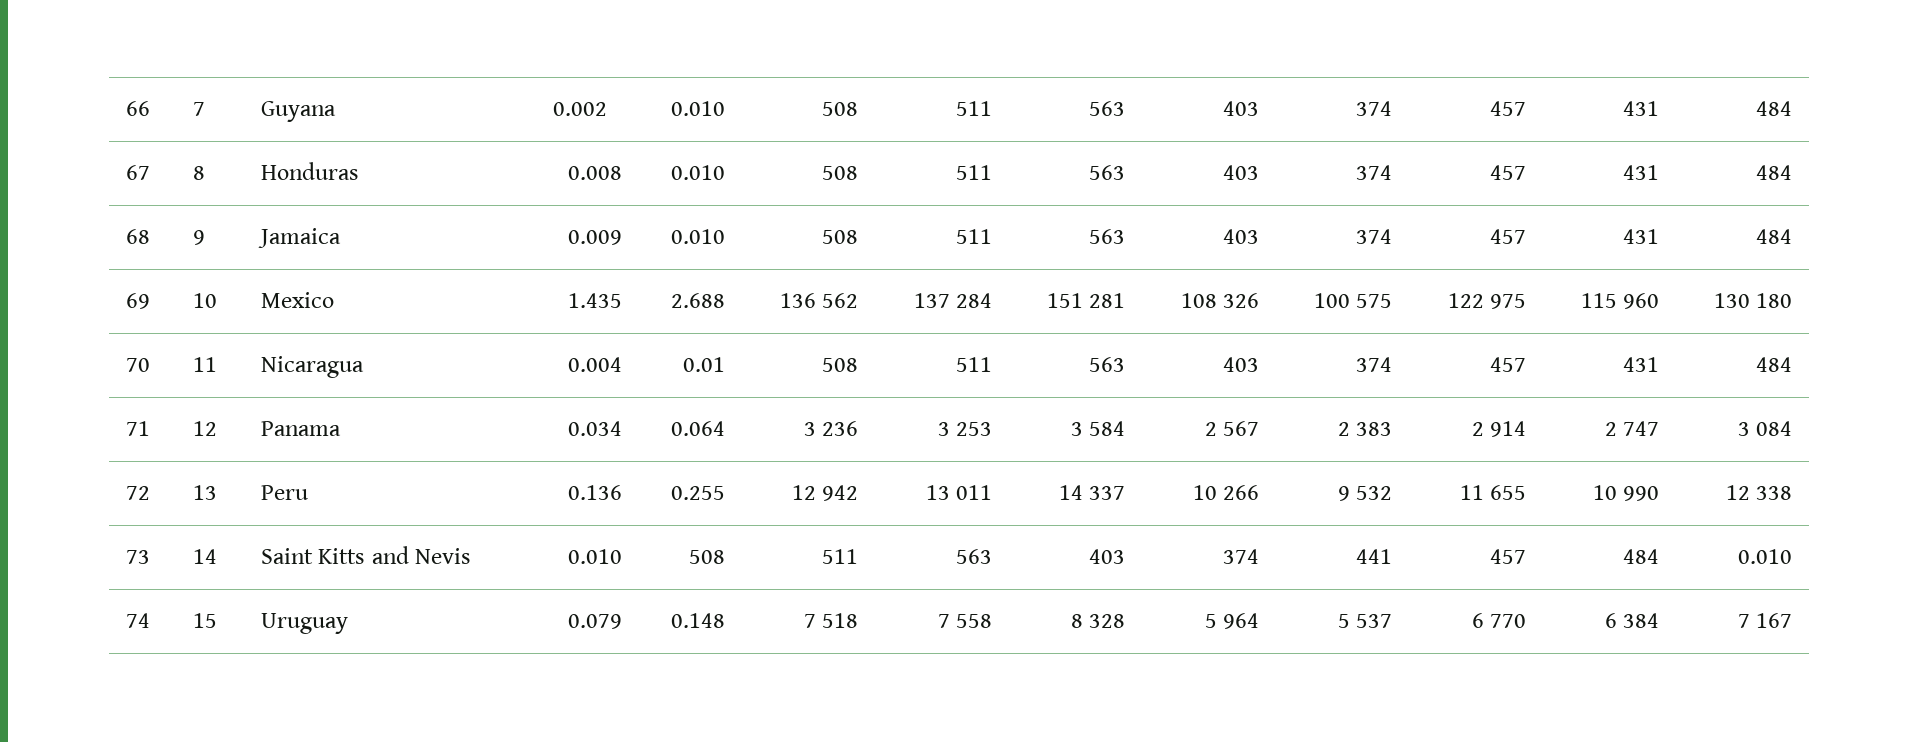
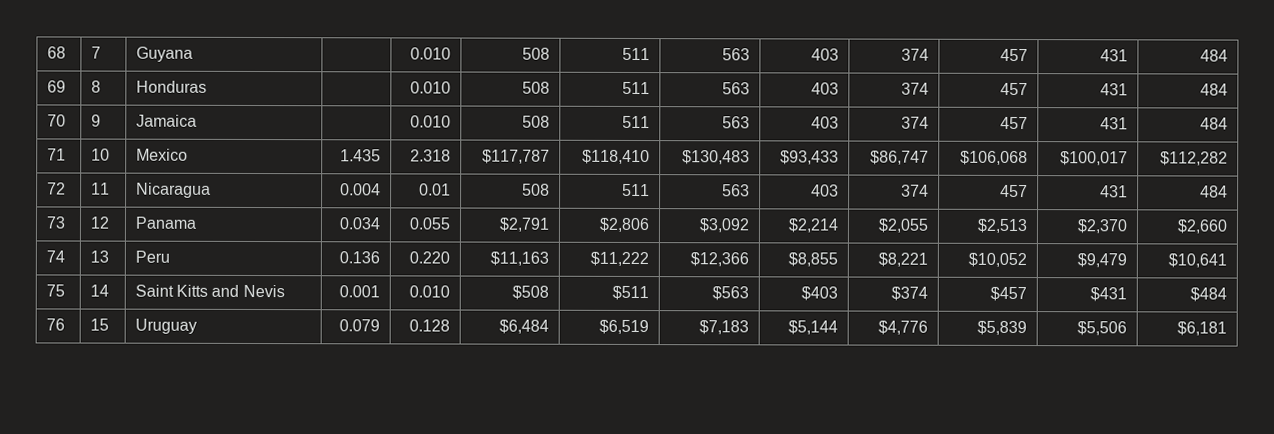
- 66 | 7 | Guyana | 0.002 | 0.010 | 508 | 511 | 563 | 403 | 374 | 457 | 431 | 484
- 67 | 8 | Honduras | 0.008 | 0.010 | 508 | 511 | 563 | 403 | 374 | 457 | 431 | 484
- 68 | 9 | Jamaica | 0.009 | 0.010 | 508 | 511 | 563 | 403 | 374 | 457 | 431 | 484
+ 68 | 7 | Guyana | | 0.010 | 508 | 511 | 563 | 403 | 374 | 457 | 431 | 484
- 69 | 10 | Mexico | 1.435 | 2.688 | 136 562 | 137 284 | 151 281 | 108 326 | 100 575 | 122 975 | 115 960 | 130 180
- 70 | 11 | Nicaragua | 0.004 | 0.01 | 508 | 511 | 563 | 403 | 374 | 457 | 431 | 484
+ 69 | 8 | Honduras | | 0.010 | 508 | 511 | 563 | 403 | 374 | 457 | 431 | 484
+ 70 | 9 | Jamaica | | 0.010 | 508 | 511 | 563 | 403 | 374 | 457 | 431 | 484
+ 71 | 10 | Mexico | 1.435 | 2.318 | $117,787 | $118,410 | $130,483 | $93,433 | $86,747 | $106,068 | $100,017 | $112,282
+ 72 | 11 | Nicaragua | 0.004 | 0.01 | 508 | 511 | 563 | 403 | 374 | 457 | 431 | 484
- 71 | 12 | Panama | 0.034 | 0.064 | 3 236 | 3 253 | 3 584 | 2 567 | 2 383 | 2 914 | 2 747 | 3 084
- 72 | 13 | Peru | 0.136 | 0.255 | 12 942 | 13 011 | 14 337 | 10 266 | 9 532 | 11 655 | 10 990 | 12 338
- 73 | 14 | Saint Kitts and Nevis | 0.010 | 508 | 511 | 563 | 403 | 374 | 441 | 457 | 484 | 0.010
- 74 | 15 | Uruguay | 0.079 | 0.148 | 7 518 | 7 558 | 8 328 | 5 964 | 5 537 | 6 770 | 6 384 | 7 167
+ 73 | 12 | Panama | 0.034 | 0.055 | $2,791 | $2,806 | $3,092 | $2,214 | $2,055 | $2,513 | $2,370 | $2,660
+ 74 | 13 | Peru | 0.136 | 0.220 | $11,163 | $11,222 | $12,366 | $8,855 | $8,221 | $10,052 | $9,479 | $10,641
+ 75 | 14 | Saint Kitts and Nevis | 0.001 | 0.010 | $508 | $511 | $563 | $403 | $374 | $457 | $431 | $484
+ 76 | 15 | Uruguay | 0.079 | 0.128 | $6,484 | $6,519 | $7,183 | $5,144 | $4,776 | $5,839 | $5,506 | $6,181

